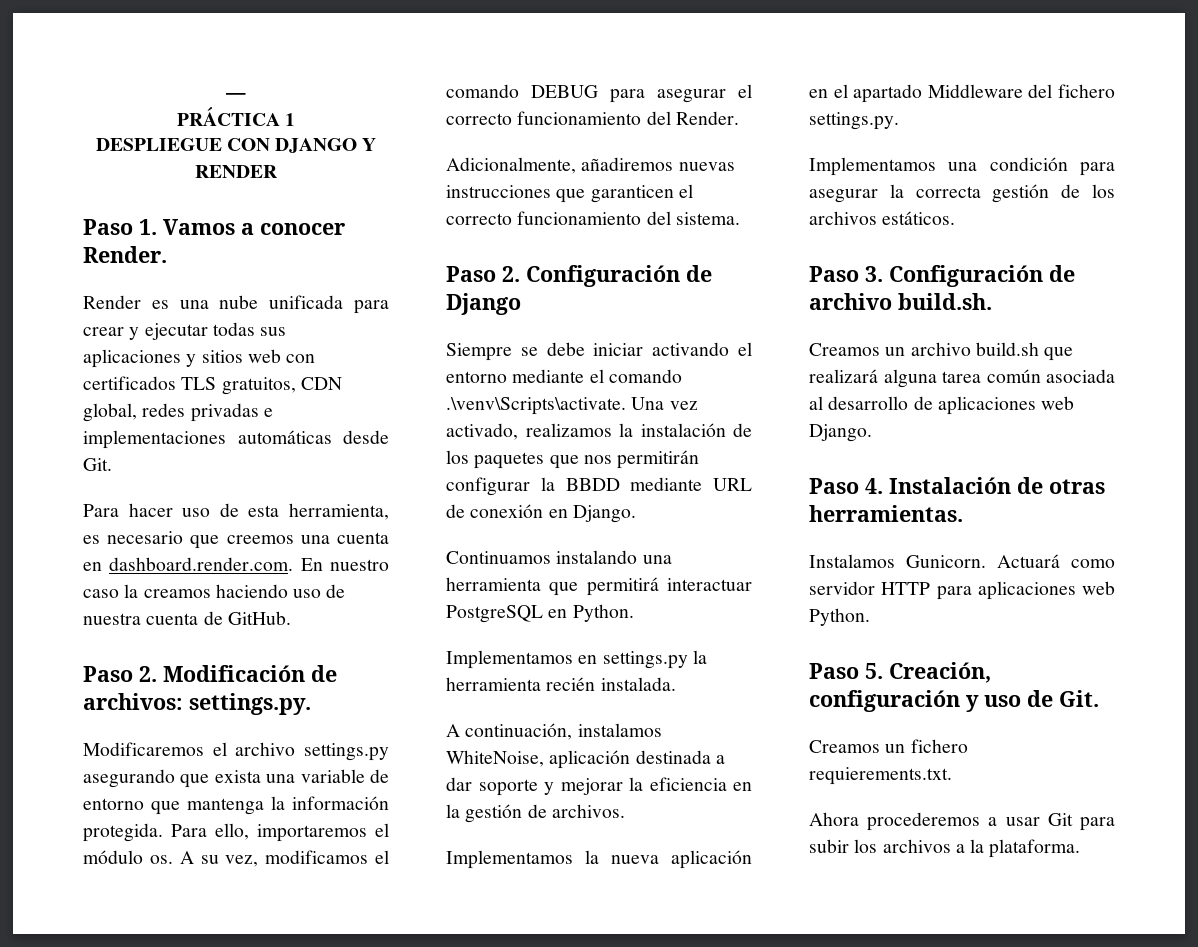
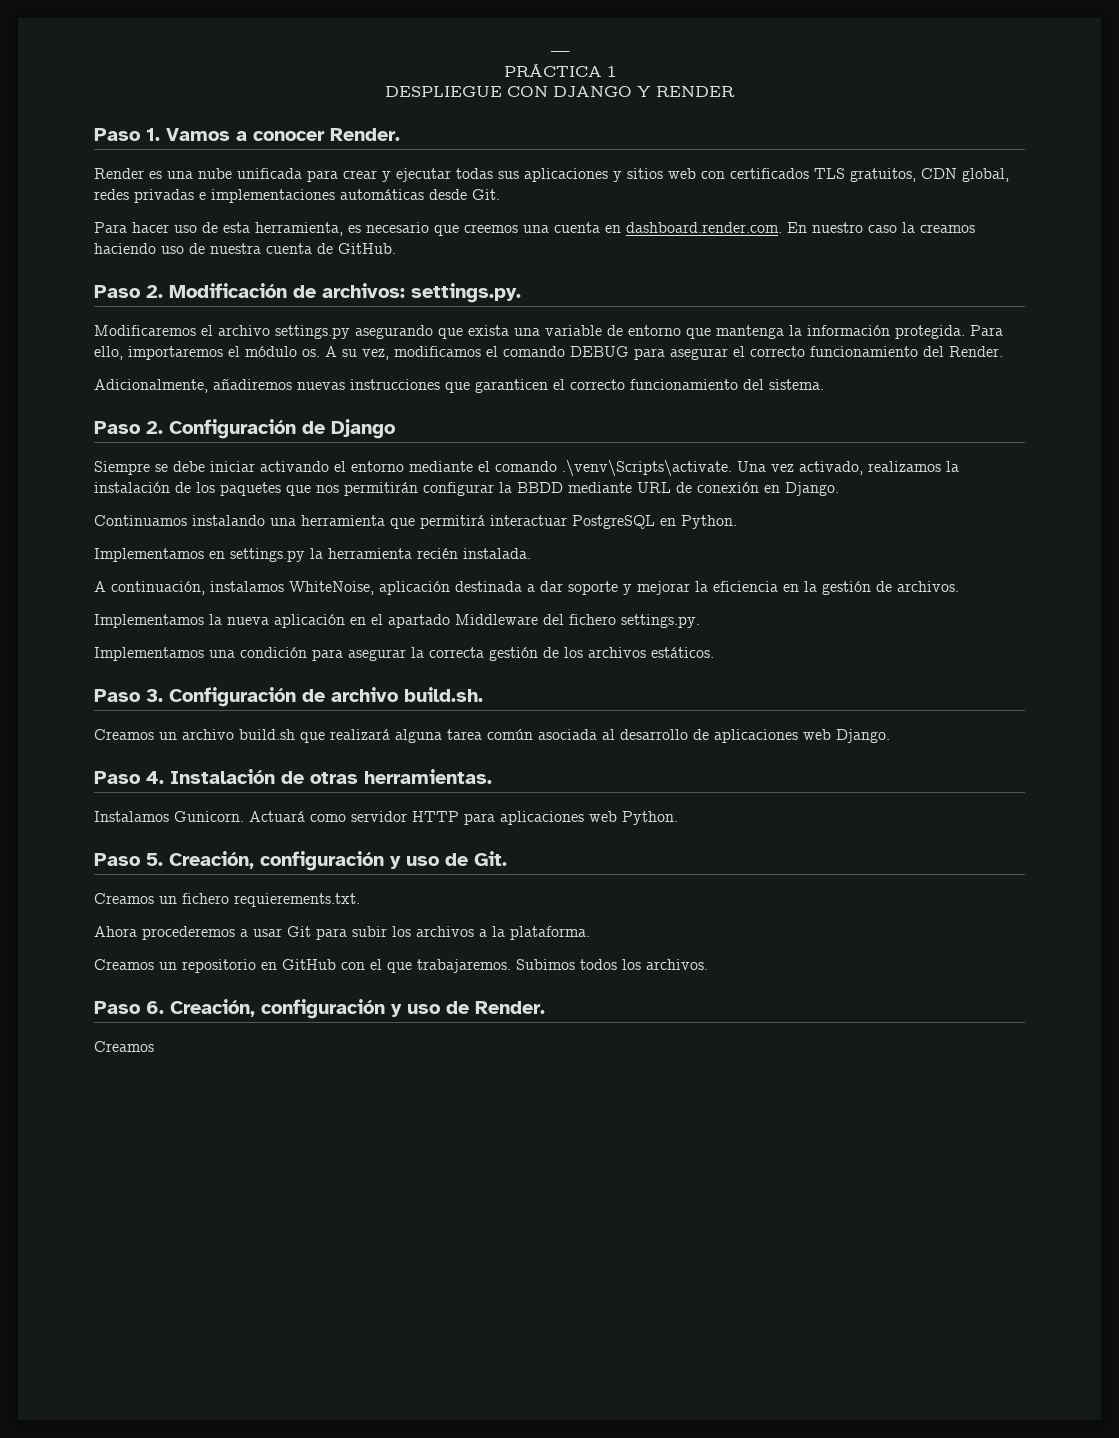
+ Creamos un repositorio en GitHub con el que trabajaremos. Subimos todos los archivos.
+ Paso 6. Creación, configuración y uso de Render.
+ Creamos

